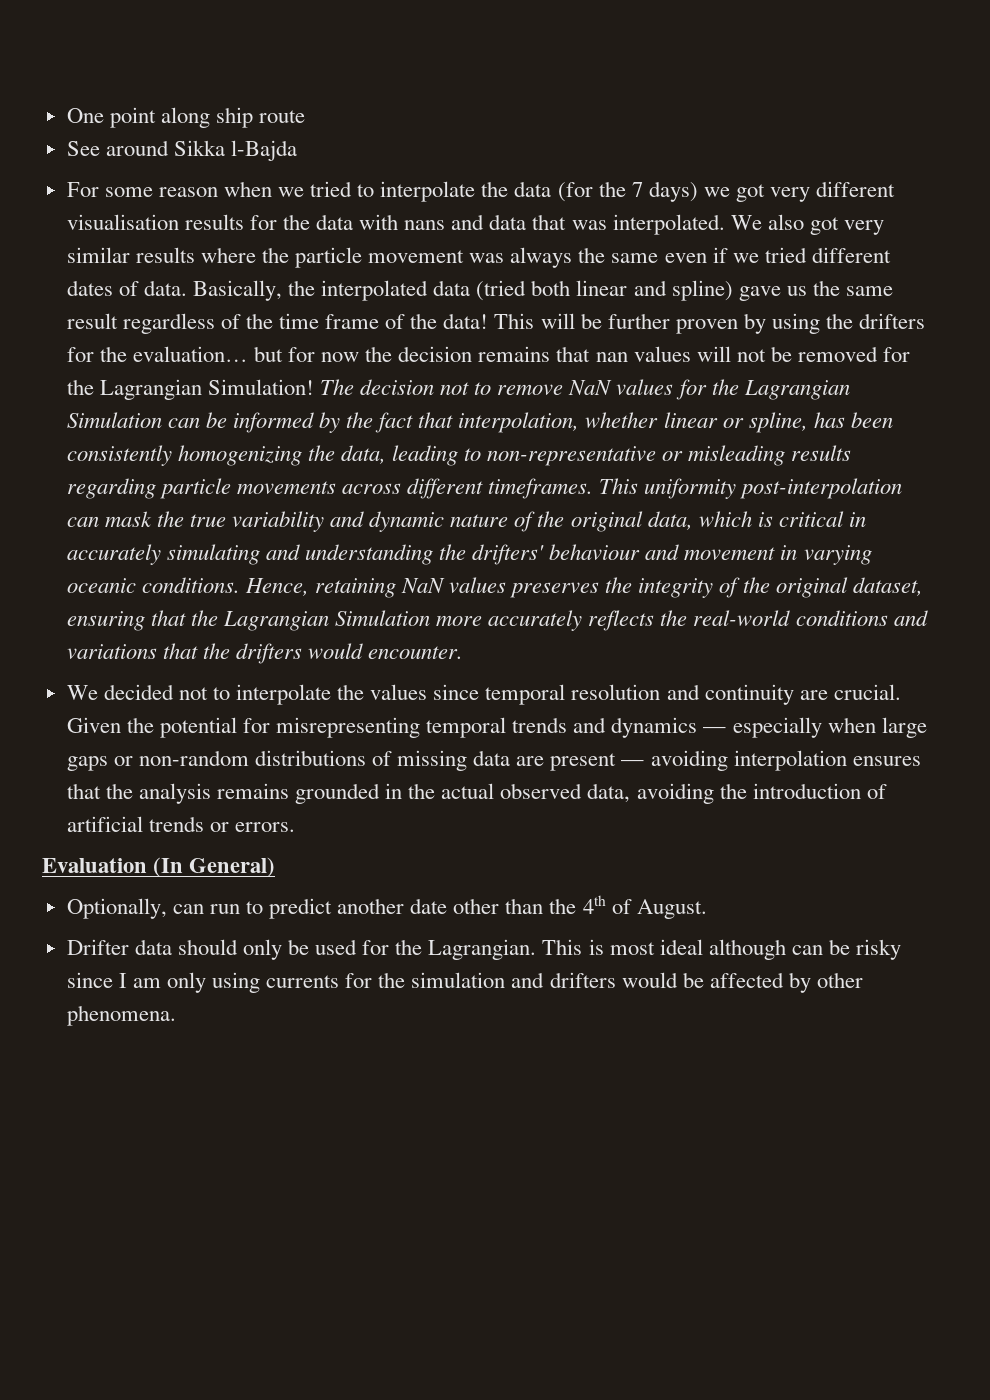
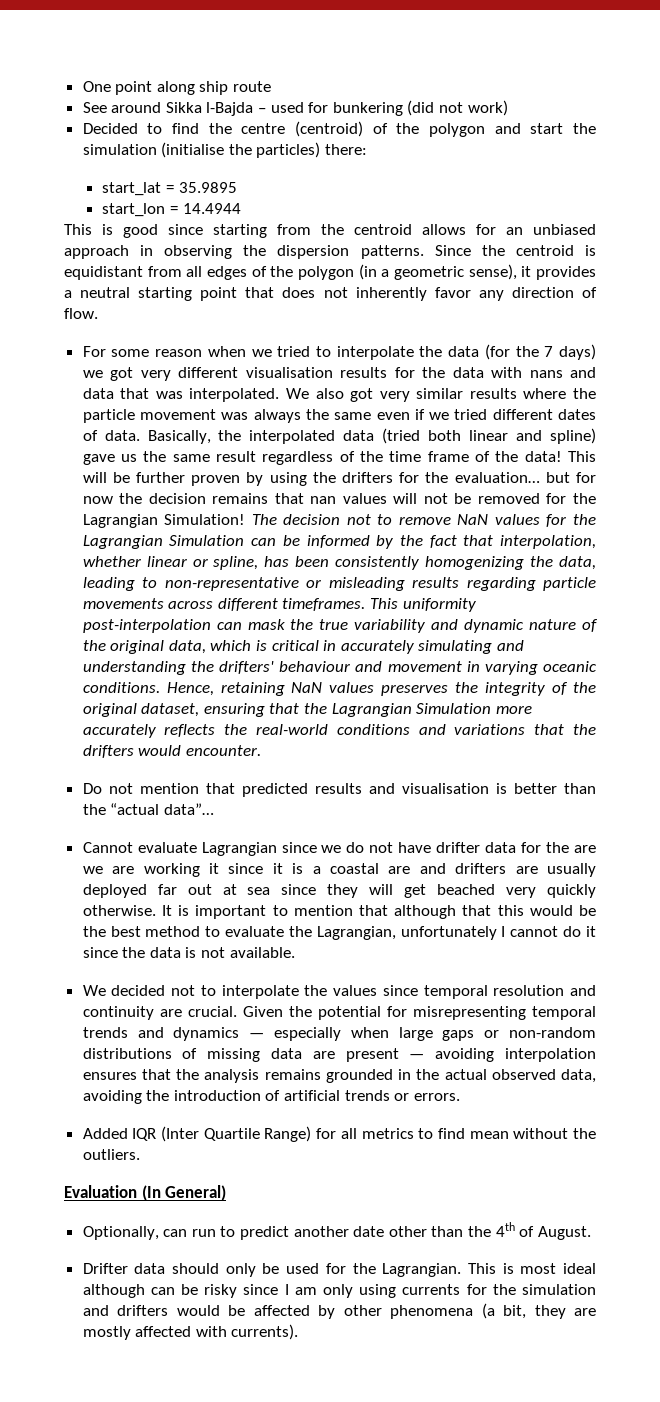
- See around Sikka l-Bajda
+ See around Sikka l-Bajda – used for bunkering (did not work)
+ Decided to find the centre (centroid) of the polygon and start the simulation (initialise the particles) there:
+ start_lat = 35.9895
+ start_lon = 14.4944
+ This is good since starting from the centroid allows for an unbiased approach in observing the dispersion patterns. Since the centroid is equidistant from all edges of the polygon (in a geometric sense), it provides a neutral starting point that does not inherently favor any direction of flow.
+ Do not mention that predicted results and visualisation is better than the “actual data”…
+ Cannot evaluate Lagrangian since we do not have drifter data for the are we are working it since it is a coastal are and drifters are usually deployed far out at sea since they will get beached very quickly otherwise. It is important to mention that although that this would be the best method to evaluate the Lagrangian, unfortunately I cannot do it since the data is not available.
+ Added IQR (Inter Quartile Range) for all metrics to find mean without the outliers.
- This is most ideal although can be risky since I am only using currents for the simulation and drifters would be affected by other phenomena.
+ This is most ideal although can be risky since I am only using currents for the simulation and drifters would be affected by other phenomena (a bit, they are mostly affected with currents).

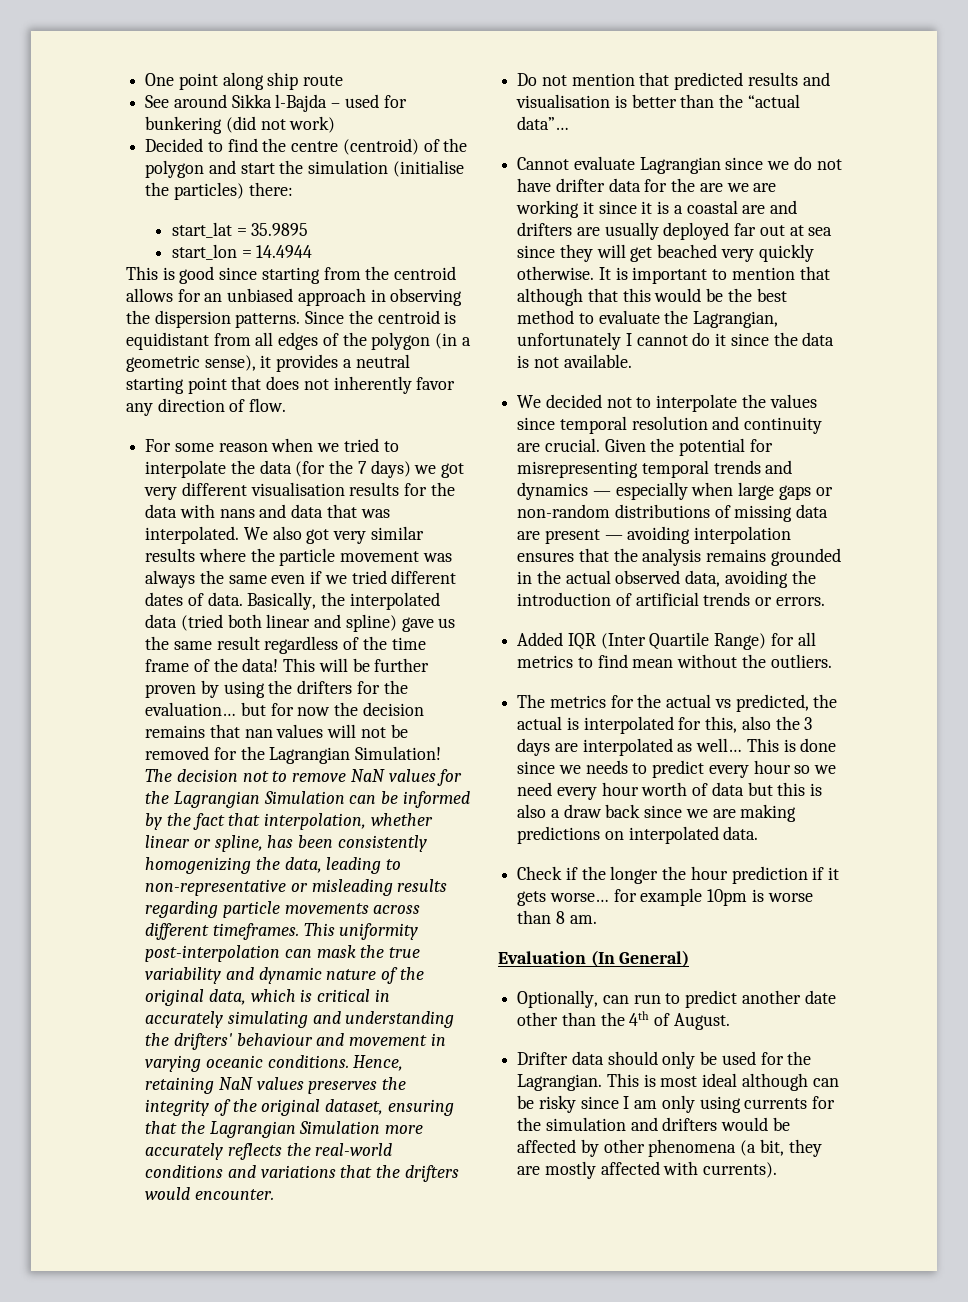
+ The metrics for the actual vs predicted, the actual is interpolated for this, also the 3 days are interpolated as well… This is done since we needs to predict every hour so we need every hour worth of data but this is also a draw back since we are making predictions on interpolated data.
+ Check if the longer the hour prediction if it gets worse… for example 10pm is worse than 8 am.

